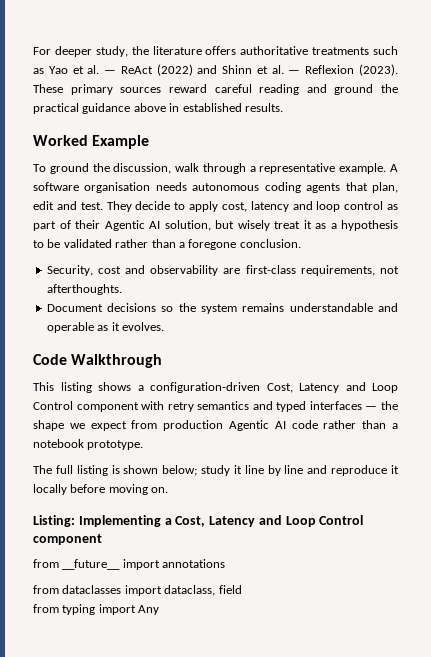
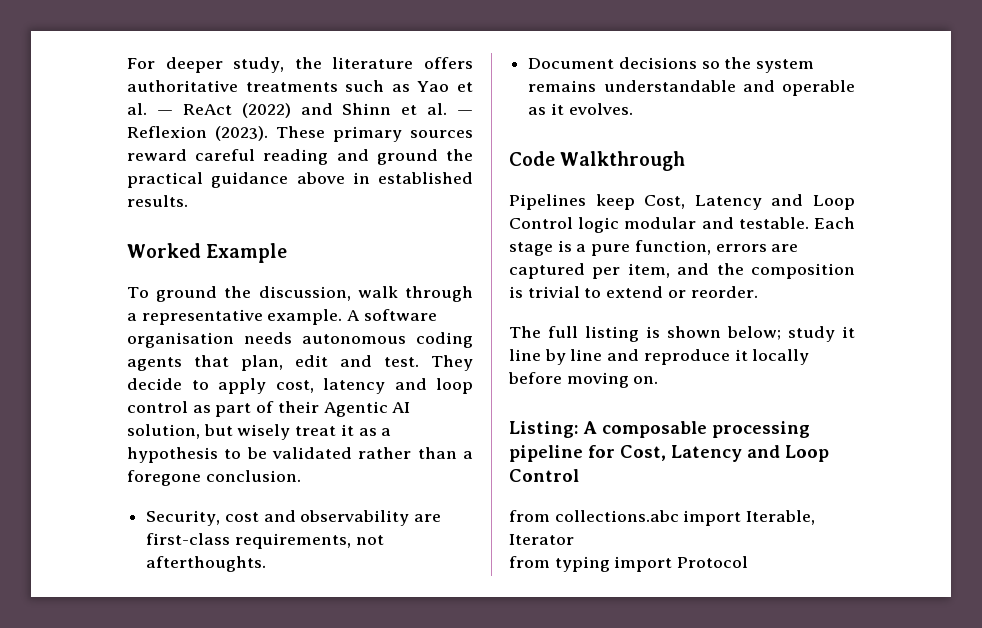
- This listing shows a configuration-driven Cost, Latency and Loop Control component with retry semantics and typed interfaces — the shape we expect from production Agentic AI code rather than a notebook prototype.
+ Pipelines keep Cost, Latency and Loop Control logic modular and testable. Each stage is a pure function, errors are captured per item, and the composition is trivial to extend or reorder.
- Listing: Implementing a Cost, Latency and Loop Control component
- from __future__ import annotations
- from dataclasses import dataclass, field
+ Listing: A composable processing pipeline for Cost, Latency and Loop Control
+ from collections.abc import Iterable, Iterator
- from typing import Any
+ from typing import Protocol

